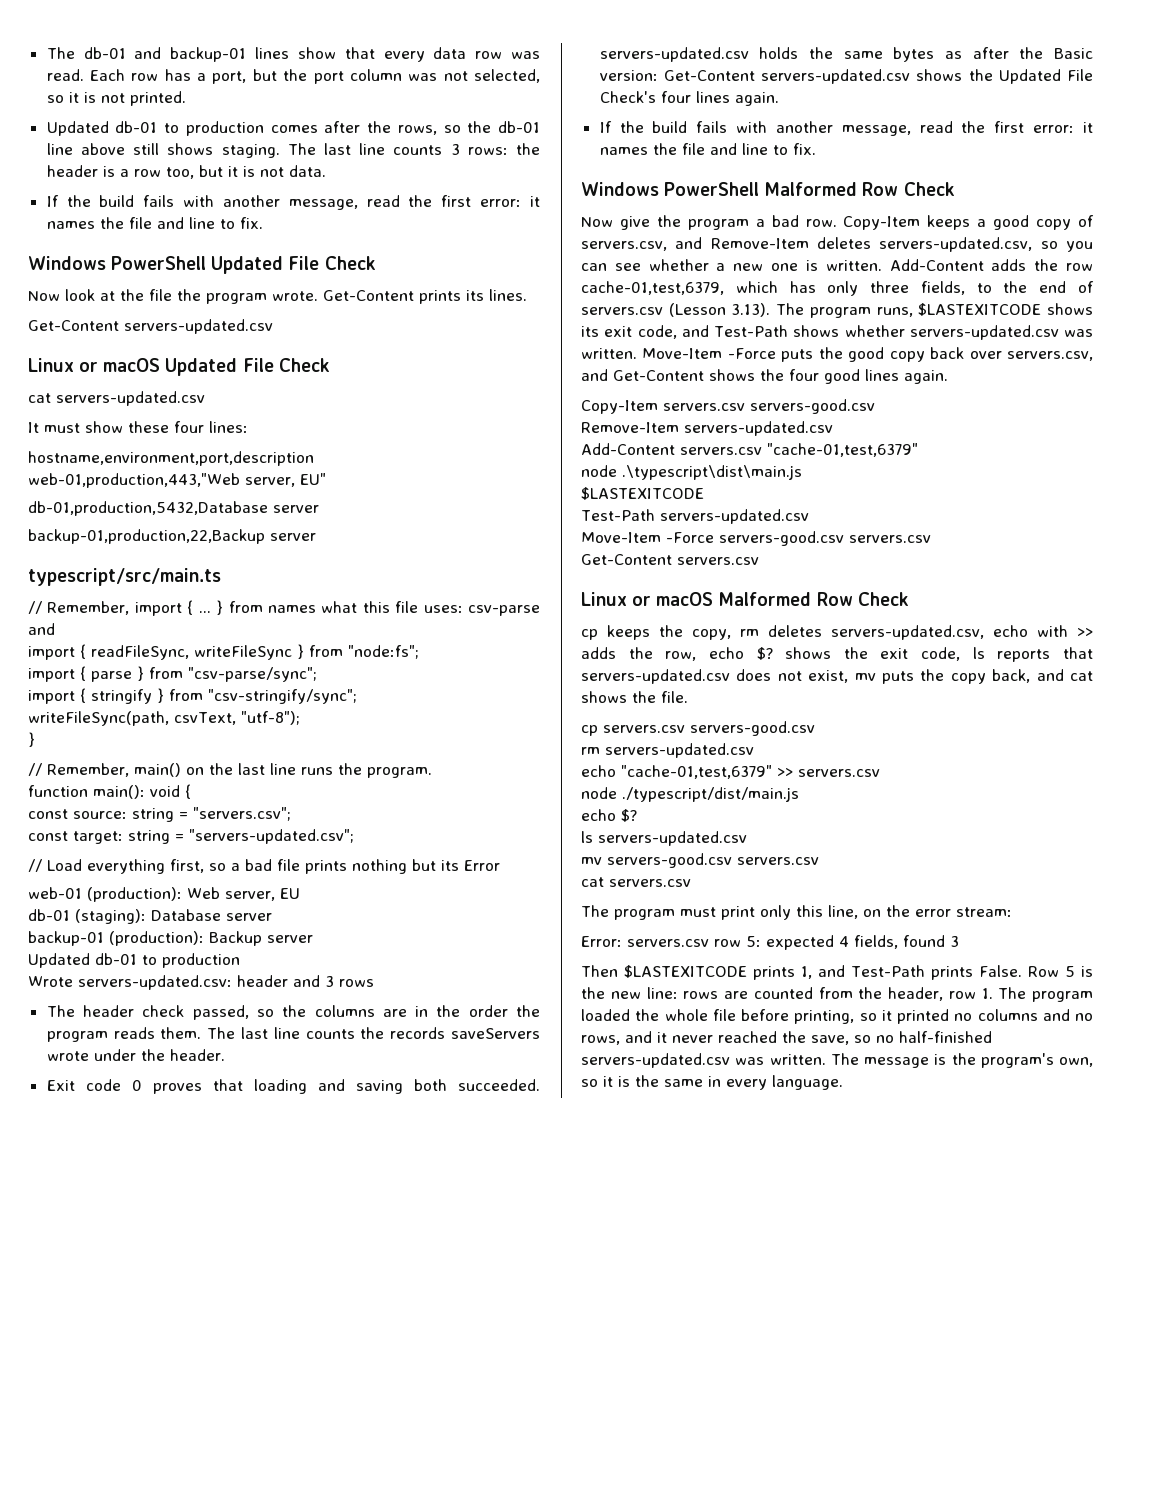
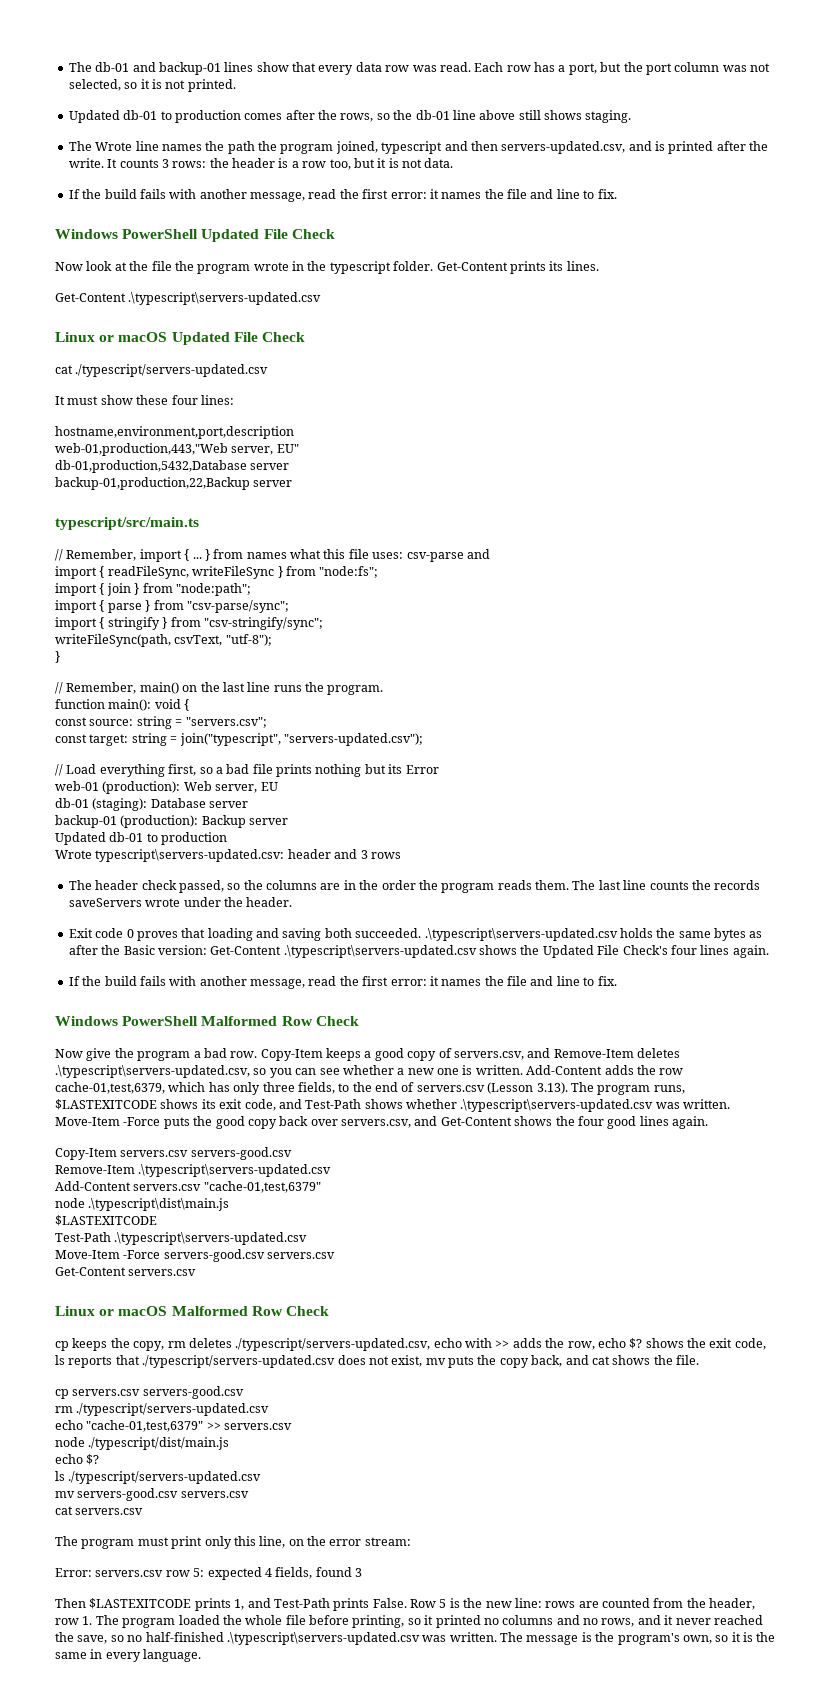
- Updated db-01 to production comes after the rows, so the db-01 line above still shows staging. The last line counts 3 rows: the header is a row too, but it is not data.
+ Updated db-01 to production comes after the rows, so the db-01 line above still shows staging.
+ The Wrote line names the path the program joined, typescript and then servers-updated.csv, and is printed after the write. It counts 3 rows: the header is a row too, but it is not data.
- Now look at the file the program wrote.
+ Now look at the file the program wrote in the typescript folder.
  Get-Content prints its lines.
- Get-Content servers-updated.csv
+ Get-Content .\typescript\servers-updated.csv
- cat servers-updated.csv
+ cat ./typescript/servers-updated.csv
+ import { join } from "node:path";
- const target: string = "servers-updated.csv";
+ const target: string = join("typescript", "servers-updated.csv");
- Wrote servers-updated.csv: header and 3 rows
+ Wrote typescript\servers-updated.csv: header and 3 rows
- Exit code 0 proves that loading and saving both succeeded. servers-updated.csv holds the same bytes as after the Basic version: Get-Content servers-updated.csv shows the Updated File Check's four lines again.
+ Exit code 0 proves that loading and saving both succeeded. .\typescript\servers-updated.csv holds the same bytes as after the Basic version: Get-Content .\typescript\servers-updated.csv shows the Updated File Check's four lines again.
- Copy-Item keeps a good copy of servers.csv, and Remove-Item deletes servers-updated.csv, so you can see whether a new one is written.
+ Copy-Item keeps a good copy of servers.csv, and Remove-Item deletes .\typescript\servers-updated.csv, so you can see whether a new one is written.
- Add-Content adds the row cache-01,test,6379, which has only three fields, to the end of servers.csv (Lesson 3.13). The program runs, $LASTEXITCODE shows its exit code, and Test-Path shows whether servers-updated.csv was written.
+ Add-Content adds the row cache-01,test,6379, which has only three fields, to the end of servers.csv (Lesson 3.13). The program runs, $LASTEXITCODE shows its exit code, and Test-Path shows whether .\typescript\servers-updated.csv was written.
- Remove-Item servers-updated.csv
+ Remove-Item .\typescript\servers-updated.csv
- Test-Path servers-updated.csv
+ Test-Path .\typescript\servers-updated.csv
- cp keeps the copy, rm deletes servers-updated.csv, echo with >> adds the row, echo $? shows the exit code, ls reports that servers-updated.csv does not exist, mv puts the copy back, and cat shows the file.
+ cp keeps the copy, rm deletes ./typescript/servers-updated.csv, echo with >> adds the row, echo $? shows the exit code, ls reports that ./typescript/servers-updated.csv does not exist, mv puts the copy back, and cat shows the file.
- rm servers-updated.csv
+ rm ./typescript/servers-updated.csv
- ls servers-updated.csv
+ ls ./typescript/servers-updated.csv
- Row 5 is the new line: rows are counted from the header, row 1. The program loaded the whole file before printing, so it printed no columns and no rows, and it never reached the save, so no half-finished servers-updated.csv was written.
+ Row 5 is the new line: rows are counted from the header, row 1. The program loaded the whole file before printing, so it printed no columns and no rows, and it never reached the save, so no half-finished .\typescript\servers-updated.csv was written.

